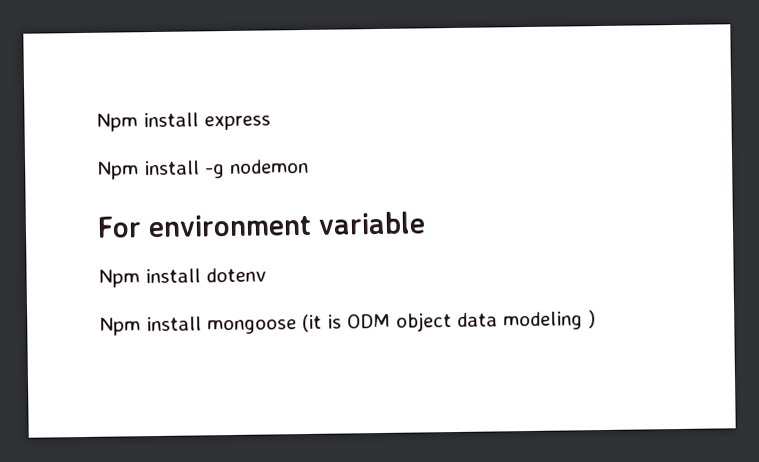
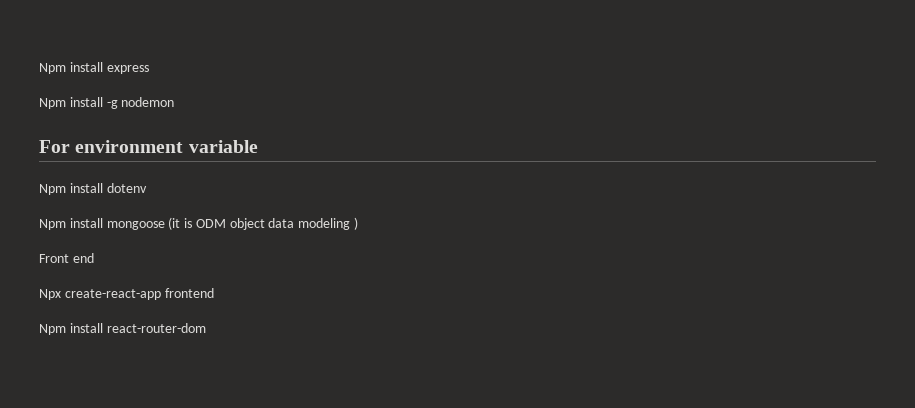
+ Front end
+ Npx create-react-app frontend
+ Npm install react-router-dom

